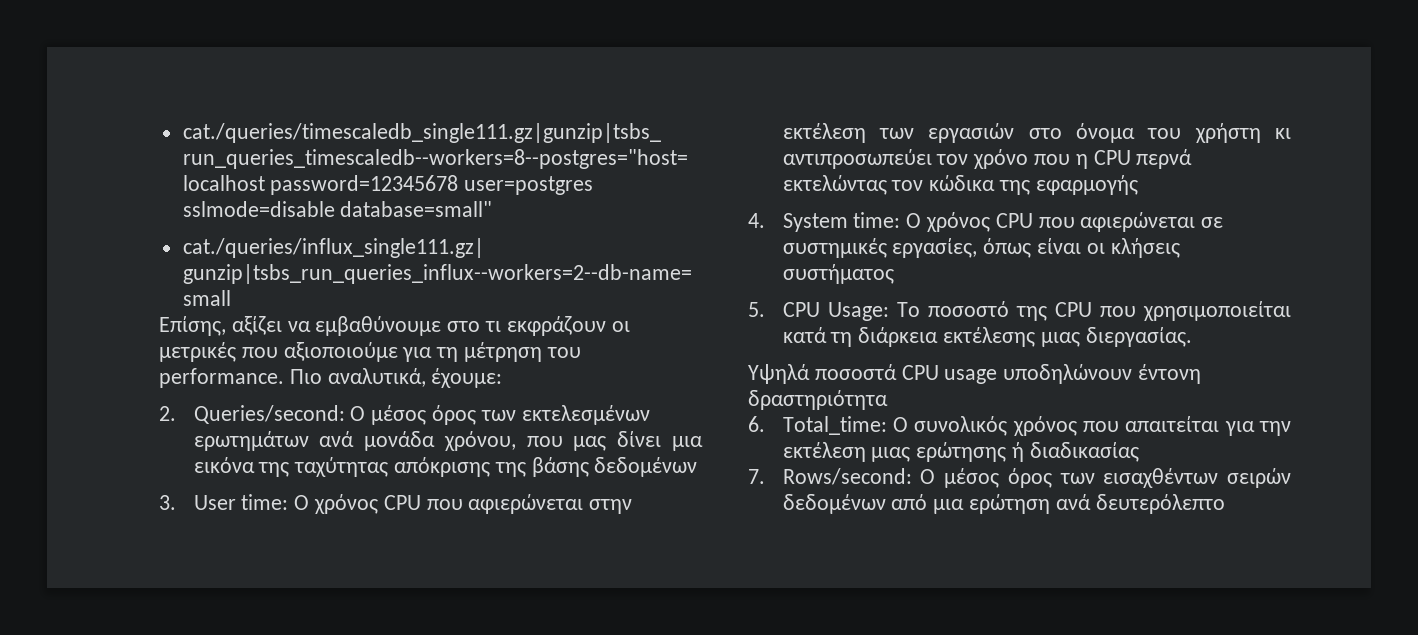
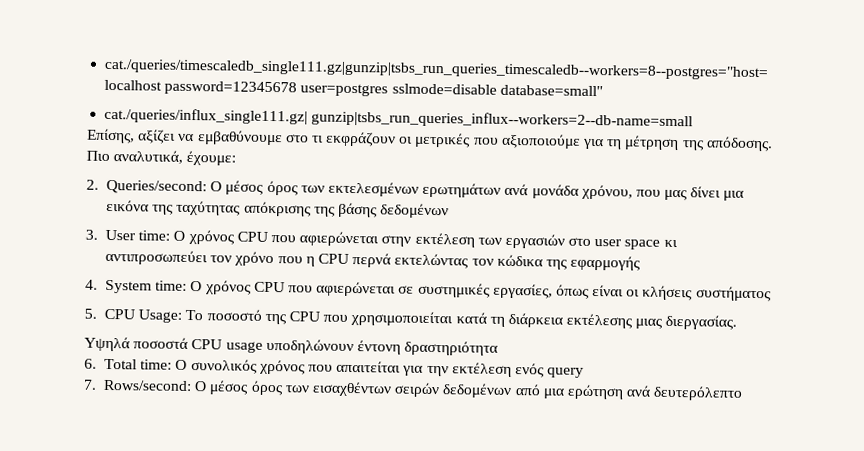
- Επίσης, αξίζει να εμβαθύνουμε στο τι εκφράζουν οι μετρικές που αξιοποιούμε για τη μέτρηση του performance.
+ Επίσης, αξίζει να εμβαθύνουμε στο τι εκφράζουν οι μετρικές που αξιοποιούμε για τη μέτρηση της απόδοσης.
- 3. User time: Ο χρόνος CPU που αφιερώνεται στην εκτέλεση των εργασιών στο όνομα του χρήστη κι αντιπροσωπεύει τον χρόνο που η CPU περνά εκτελώντας τον κώδικα της εφαρμογής
+ 3. User time: Ο χρόνος CPU που αφιερώνεται στην εκτέλεση των εργασιών στο user space κι αντιπροσωπεύει τον χρόνο που η CPU περνά εκτελώντας τον κώδικα της εφαρμογής
- 6. Total_time: Ο συνολικός χρόνος που απαιτείται για την εκτέλεση μιας ερώτησης ή διαδικασίας
+ 6. Total time: Ο συνολικός χρόνος που απαιτείται για την εκτέλεση ενός query

